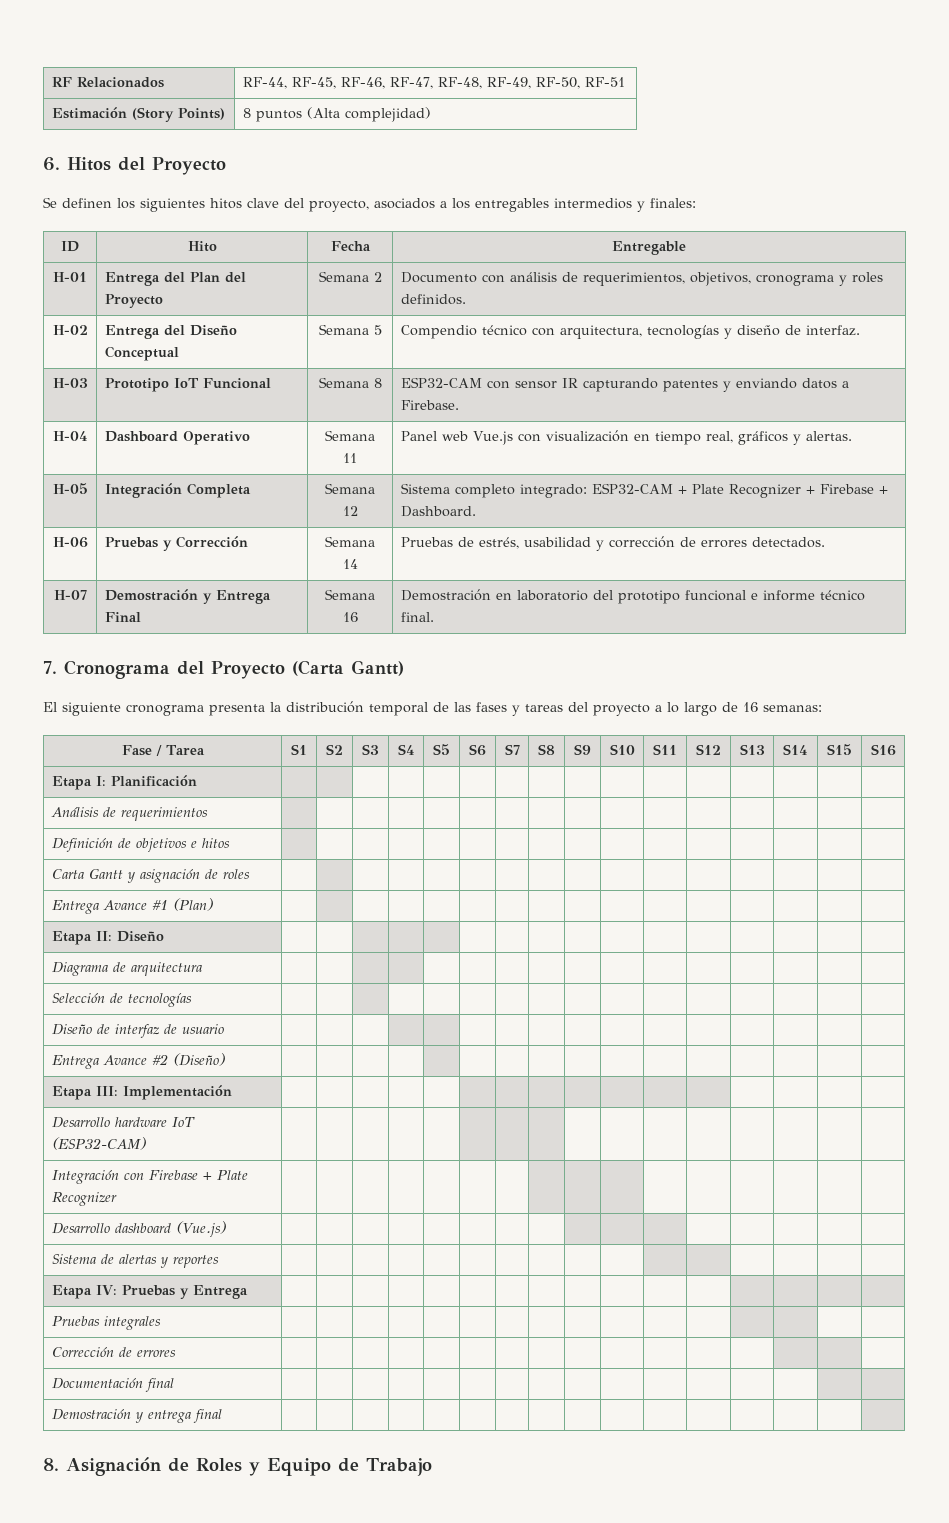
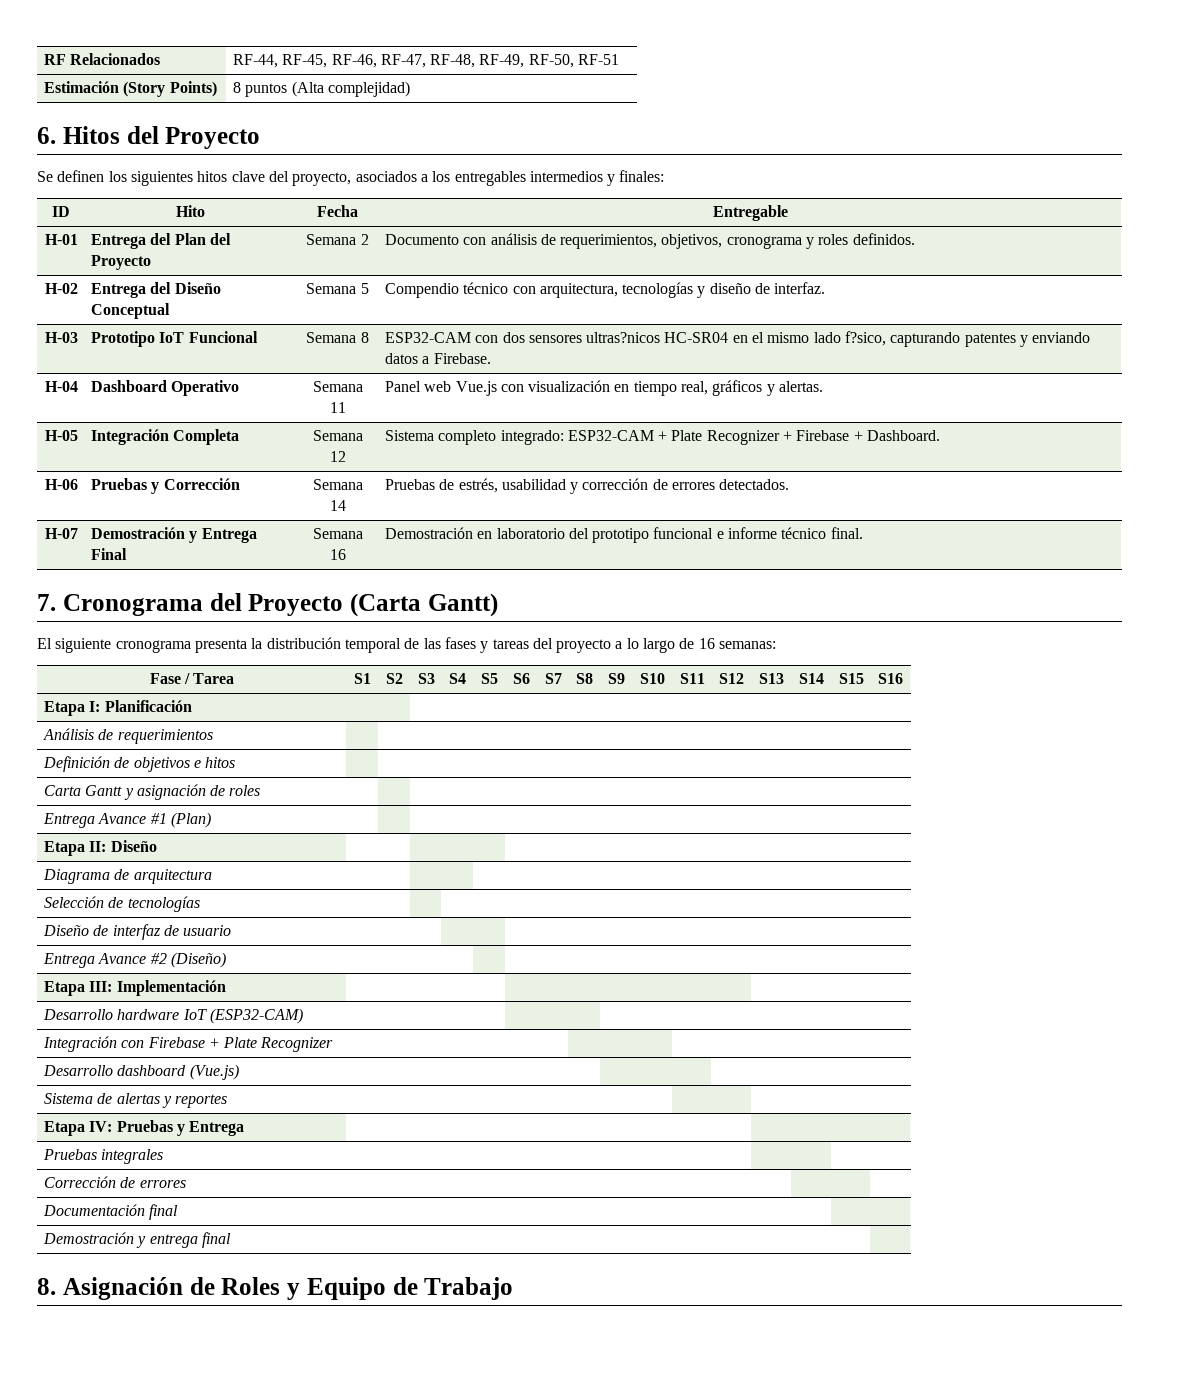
- H-03 | Prototipo IoT Funcional | Semana 8 | ESP32-CAM con sensor IR capturando patentes y enviando datos a Firebase.
+ H-03 | Prototipo IoT Funcional | Semana 8 | ESP32-CAM con dos sensores ultras?nicos HC-SR04 en el mismo lado f?sico, capturando patentes y enviando datos a Firebase.

